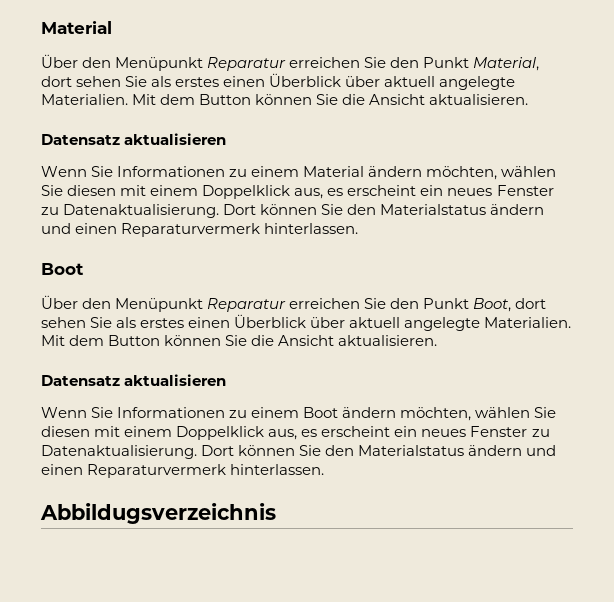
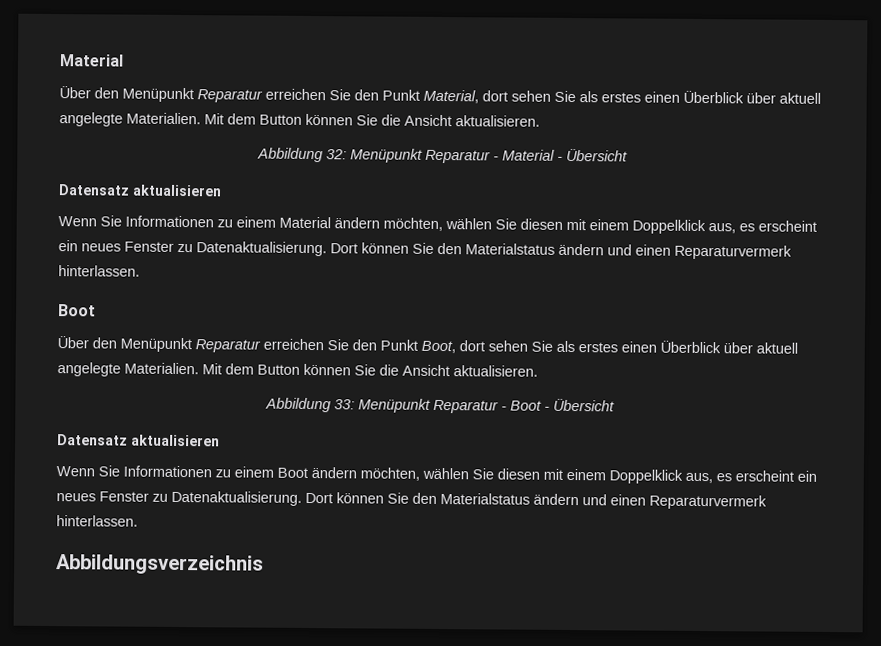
+ Abbildung 32: Menüpunkt Reparatur - Material - Übersicht
+ Abbildung 33: Menüpunkt Reparatur - Boot - Übersicht
- Abbildugsverzeichnis
+ Abbildungsverzeichnis

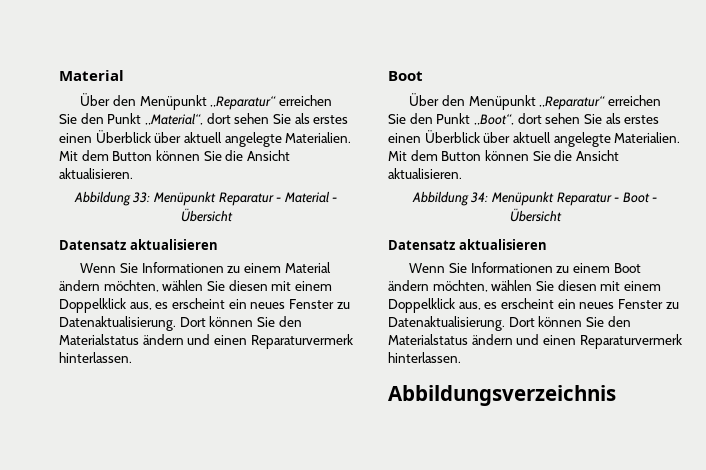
- Über den Menüpunkt Reparatur erreichen Sie den Punkt Material, dort sehen Sie als erstes einen Überblick über aktuell angelegte Materialien.
+ Über den Menüpunkt „Reparatur“ erreichen Sie den Punkt „Material“, dort sehen Sie als erstes einen Überblick über aktuell angelegte Materialien.
- Abbildung 32: Menüpunkt Reparatur - Material - Übersicht
+ Abbildung 33: Menüpunkt Reparatur - Material - Übersicht
- Über den Menüpunkt Reparatur erreichen Sie den Punkt Boot, dort sehen Sie als erstes einen Überblick über aktuell angelegte Materialien.
+ Über den Menüpunkt „Reparatur“ erreichen Sie den Punkt „Boot“, dort sehen Sie als erstes einen Überblick über aktuell angelegte Materialien.
- Abbildung 33: Menüpunkt Reparatur - Boot - Übersicht
+ Abbildung 34: Menüpunkt Reparatur - Boot - Übersicht

